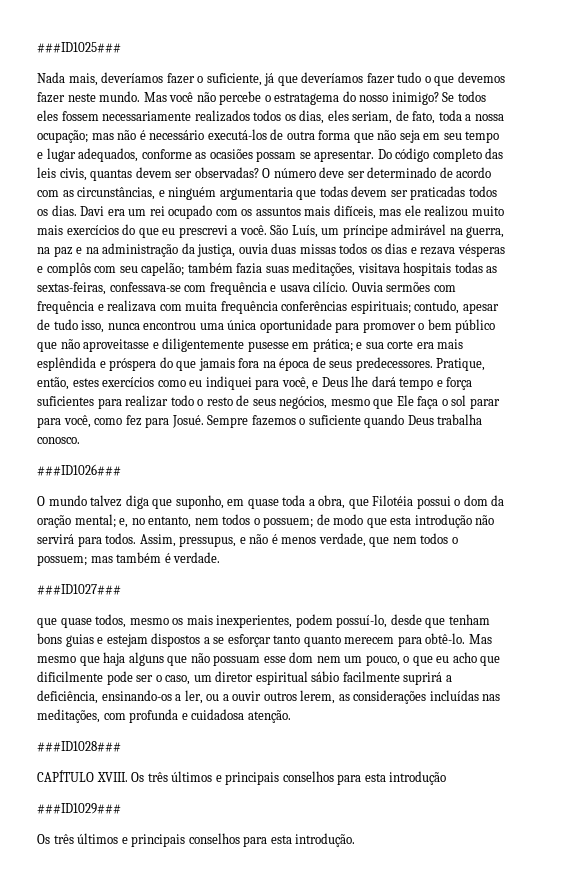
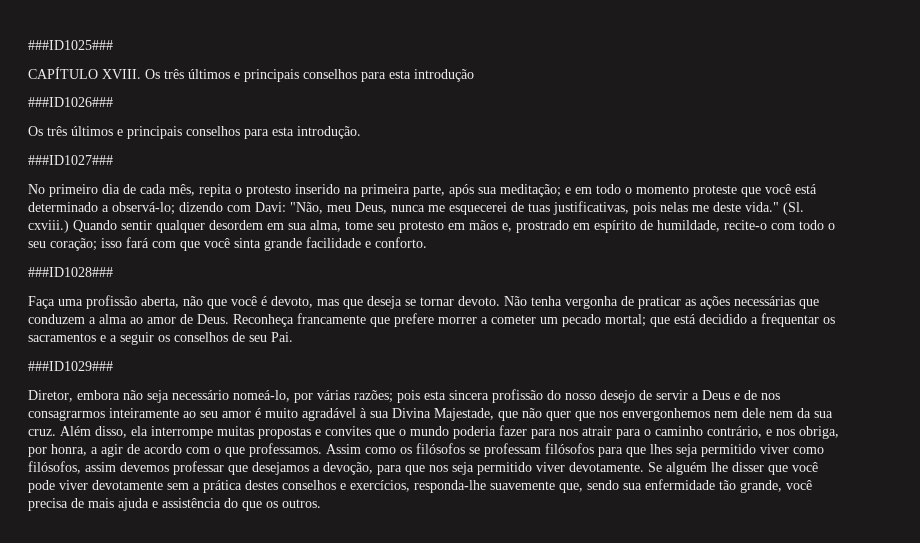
- Nada mais, deveríamos fazer o suficiente, já que deveríamos fazer tudo o que devemos fazer neste mundo. Mas você não percebe o estratagema do nosso inimigo? Se todos eles fossem necessariamente realizados todos os dias, eles seriam, de fato, toda a nossa ocupação; mas não é necessário executá-los de outra forma que não seja em seu tempo e lugar adequados, conforme as ocasiões possam se apresentar. Do código completo das leis civis, quantas devem ser observadas? O número deve ser determinado de acordo com as circunstâncias, e ninguém argumentaria que todas devem ser praticadas todos os dias. Davi era um rei ocupado com os assuntos mais difíceis, mas ele realizou muito mais exercícios do que eu prescrevi a você. São Luís, um príncipe admirável na guerra, na paz e na administração da justiça, ouvia duas missas todos os dias e rezava vésperas e complôs com seu capelão; também fazia suas meditações, visitava hospitais todas as sextas-feiras, confessava-se com frequência e usava cilício. Ouvia sermões com frequência e realizava com muita frequência conferências espirituais; contudo, apesar de tudo isso, nunca encontrou uma única oportunidade para promover o bem público que não aproveitasse e diligentemente pusesse em prática; e sua corte era mais esplêndida e próspera do que jamais fora na época de seus predecessores. Pratique, então, estes exercícios como eu indiquei para você, e Deus lhe dará tempo e força suficientes para realizar todo o resto de seus negócios, mesmo que Ele faça o sol parar para você, como fez para Josué. Sempre fazemos o suficiente quando Deus trabalha conosco.
- ###ID1026###
- O mundo talvez diga que suponho, em quase toda a obra, que Filotéia possui o dom da oração mental; e, no entanto, nem todos o possuem; de modo que esta introdução não servirá para todos. Assim, pressupus, e não é menos verdade, que nem todos o possuem; mas também é verdade.
- ###ID1027###
- que quase todos, mesmo os mais inexperientes, podem possuí-lo, desde que tenham bons guias e estejam dispostos a se esforçar tanto quanto merecem para obtê-lo. Mas mesmo que haja alguns que não possuam esse dom nem um pouco, o que eu acho que dificilmente pode ser o caso, um diretor espiritual sábio facilmente suprirá a deficiência, ensinando-os a ler, ou a ouvir outros lerem, as considerações incluídas nas meditações, com profunda e cuidadosa atenção.
- ###ID1028###
- ###ID1029###
+ ###ID1026###
+ ###ID1027###
+ No primeiro dia de cada mês, repita o protesto inserido na primeira parte, após sua meditação; e em todo o momento proteste que você está determinado a observá-lo; dizendo com Davi: "Não, meu Deus, nunca me esquecerei de tuas justificativas, pois nelas me deste vida." (Sl. cxviii.) Quando sentir qualquer desordem em sua alma, tome seu protesto em mãos e, prostrado em espírito de humildade, recite-o com todo o seu coração; isso fará com que você sinta grande facilidade e conforto.
+ ###ID1028###
+ Faça uma profissão aberta, não que você é devoto, mas que deseja se tornar devoto. Não tenha vergonha de praticar as ações necessárias que conduzem a alma ao amor de Deus. Reconheça francamente que prefere morrer a cometer um pecado mortal; que está decidido a frequentar os sacramentos e a seguir os conselhos de seu Pai.
+ ###ID1029###
+ Diretor, embora não seja necessário nomeá-lo, por várias razões; pois esta sincera profissão do nosso desejo de servir a Deus e de nos consagrarmos inteiramente ao seu amor é muito agradável à sua Divina Majestade, que não quer que nos envergonhemos nem dele nem da sua cruz. Além disso, ela interrompe muitas propostas e convites que o mundo poderia fazer para nos atrair para o caminho contrário, e nos obriga, por honra, a agir de acordo com o que professamos. Assim como os filósofos se professam filósofos para que lhes seja permitido viver como filósofos, assim devemos professar que desejamos a devoção, para que nos seja permitido viver devotamente. Se alguém lhe disser que você pode viver devotamente sem a prática destes conselhos e exercícios, responda-lhe suavemente que, sendo sua enfermidade tão grande, você precisa de mais ajuda e assistência do que os outros.

